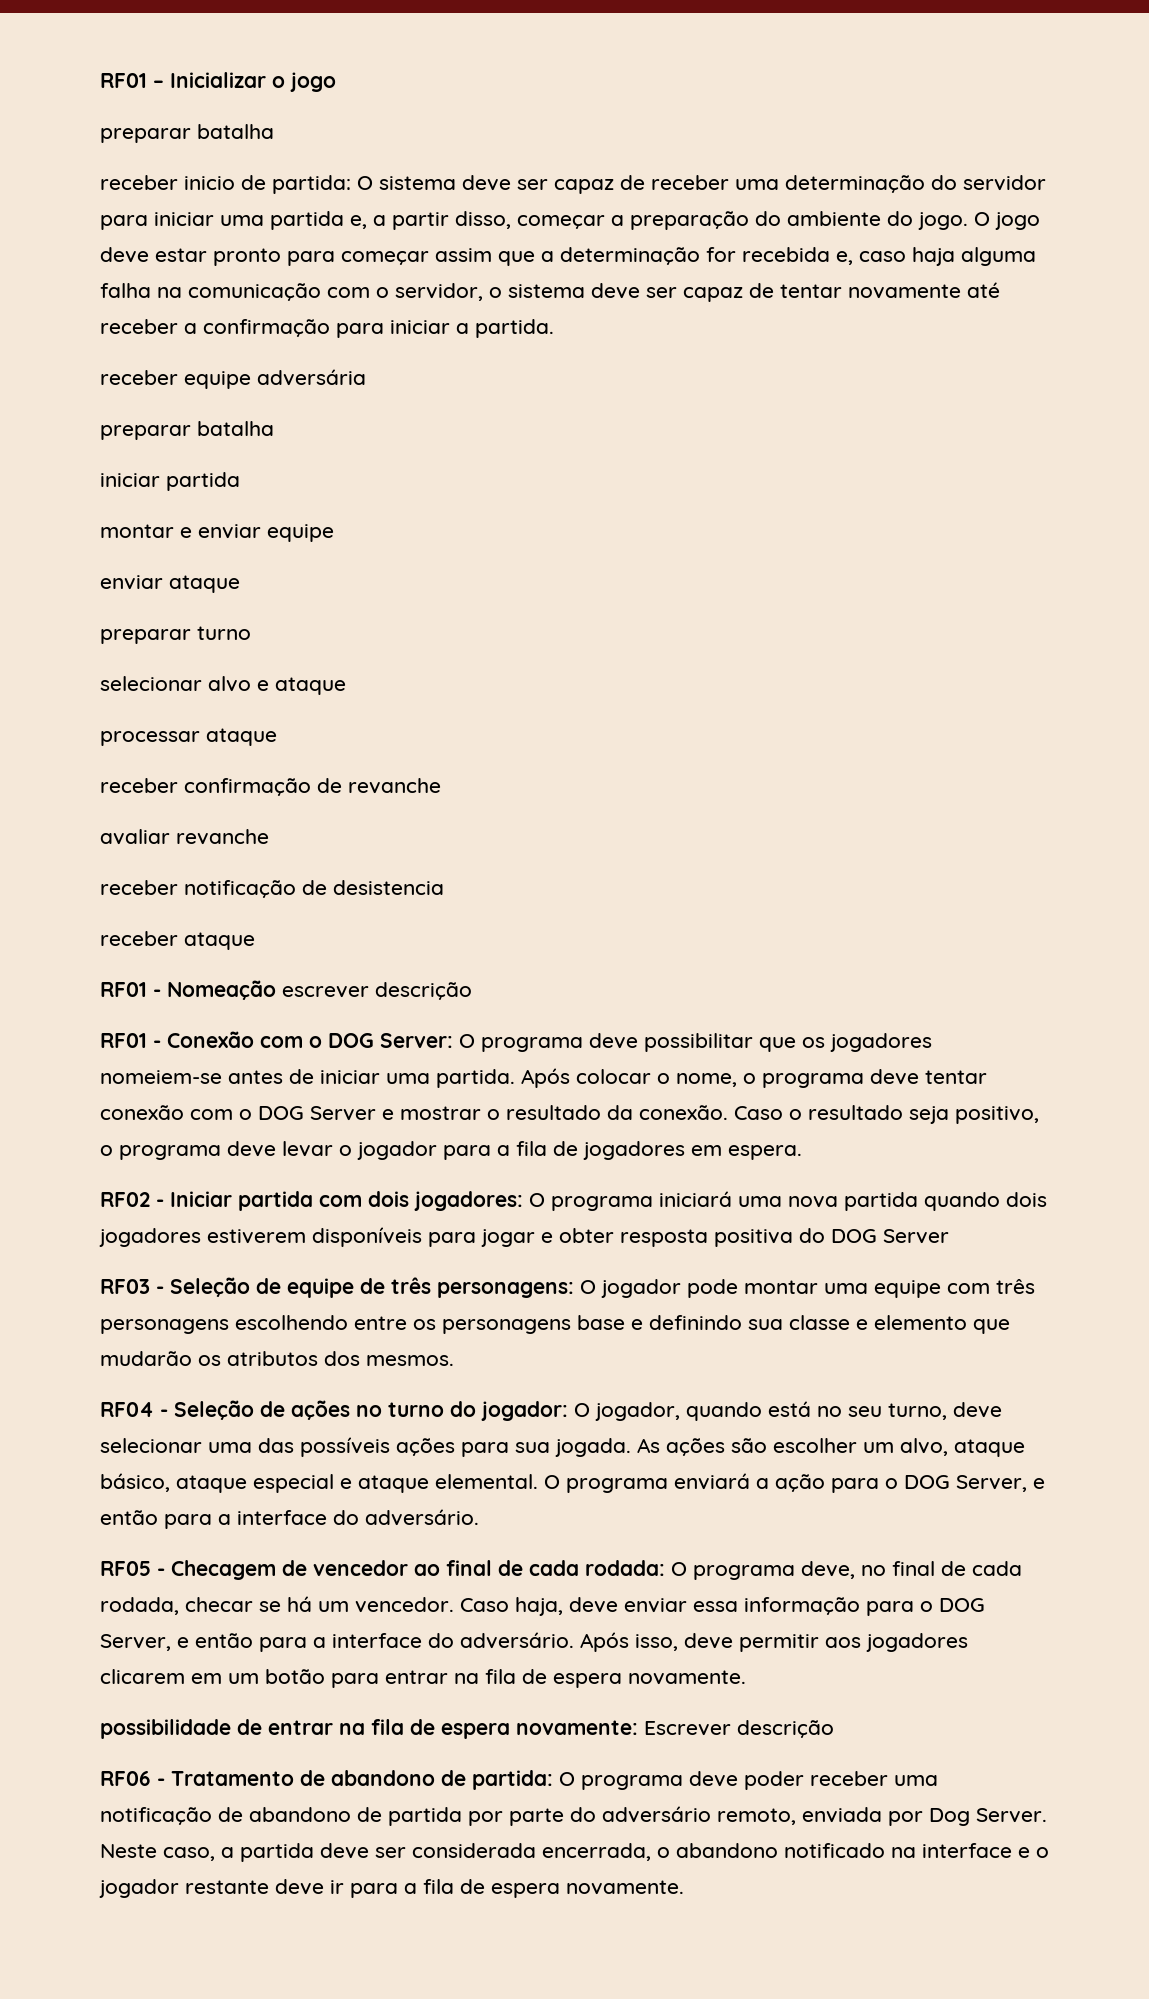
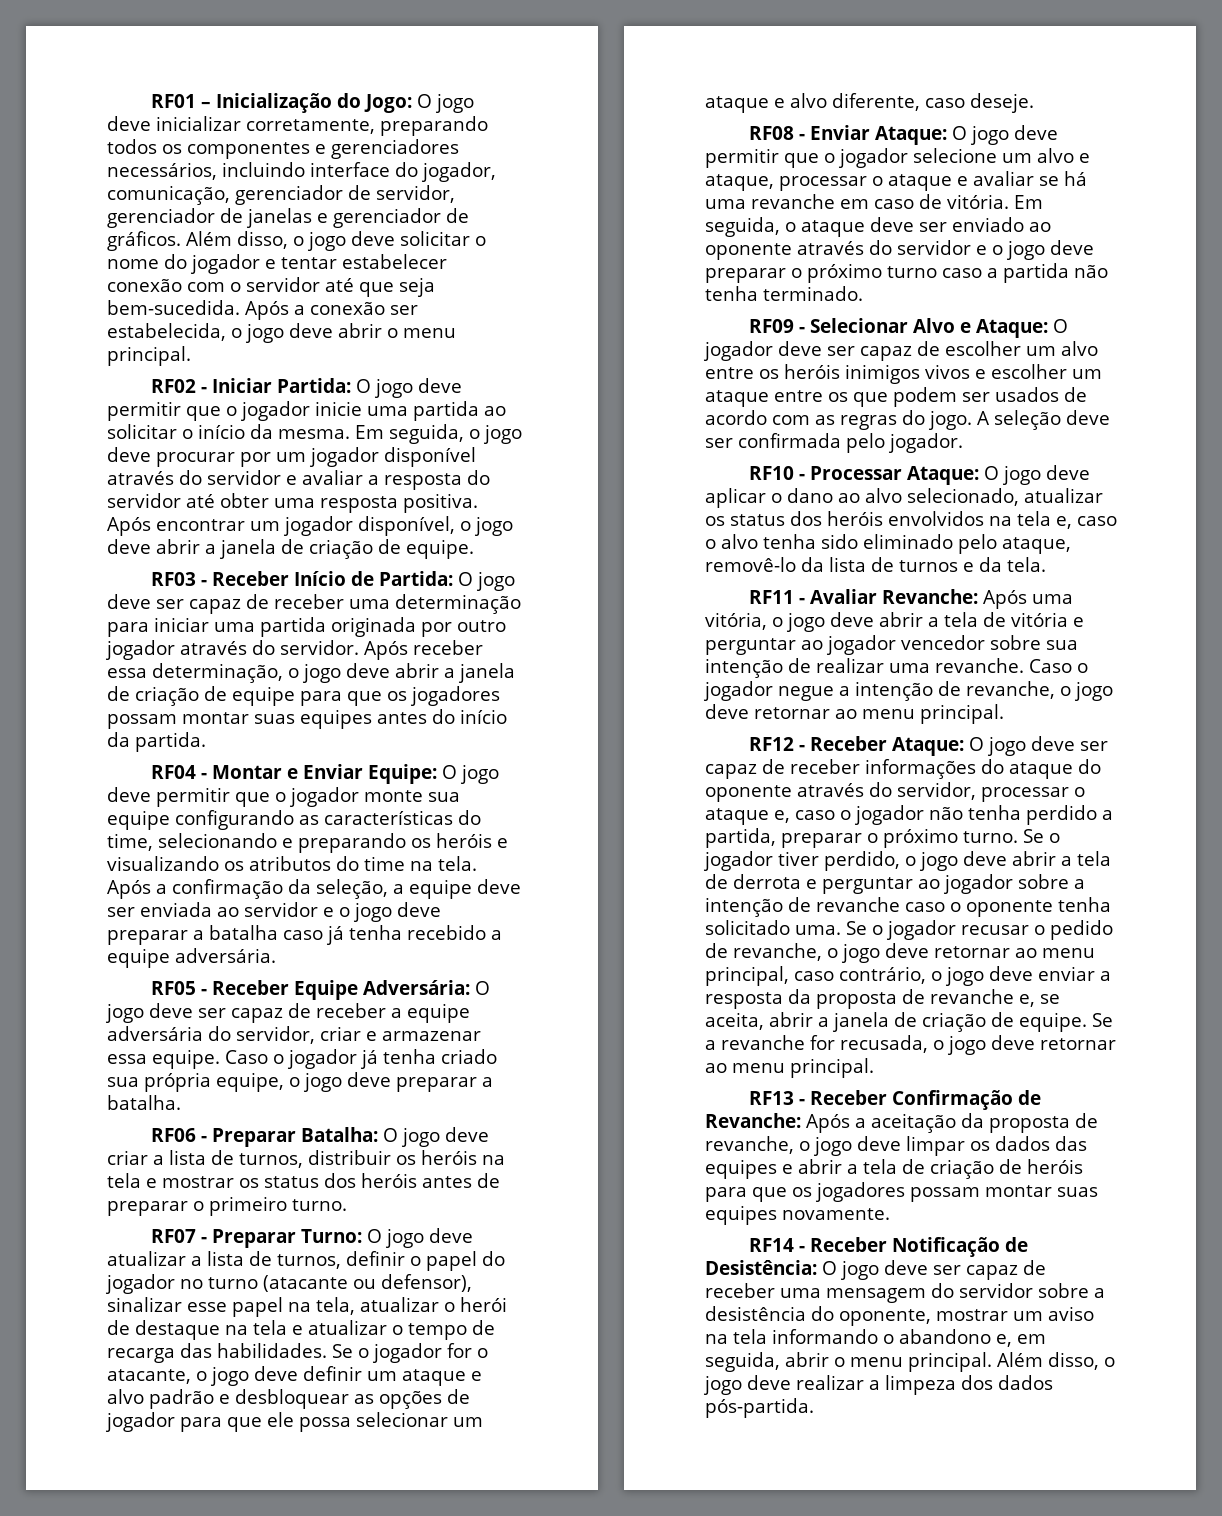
- RF01 – Inicializar o jogo
- preparar batalha
- receber inicio de partida: O sistema deve ser capaz de receber uma determinação do servidor para iniciar uma partida e, a partir disso, começar a preparação do ambiente do jogo. O jogo deve estar pronto para começar assim que a determinação for recebida e, caso haja alguma falha na comunicação com o servidor, o sistema deve ser capaz de tentar novamente até receber a confirmação para iniciar a partida.
- receber equipe adversária
- preparar batalha
- iniciar partida
- montar e enviar equipe
- enviar ataque
- preparar turno
- selecionar alvo e ataque
- processar ataque
- receber confirmação de revanche
- avaliar revanche
- receber notificação de desistencia
- receber ataque
- RF01 - Nomeação escrever descrição
- RF01 - Conexão com o DOG Server: O programa deve possibilitar que os jogadores nomeiem-se antes de iniciar uma partida. Após colocar o nome, o programa deve tentar conexão com o DOG Server e mostrar o resultado da conexão. Caso o resultado seja positivo, o programa deve levar o jogador para a fila de jogadores em espera.
- RF02 - Iniciar partida com dois jogadores: O programa iniciará uma nova partida quando dois jogadores estiverem disponíveis para jogar e obter resposta positiva do DOG Server
- RF03 - Seleção de equipe de três personagens: O jogador pode montar uma equipe com três personagens escolhendo entre os personagens base e definindo sua classe e elemento que mudarão os atributos dos mesmos.
- RF04 - Seleção de ações no turno do jogador: O jogador, quando está no seu turno, deve selecionar uma das possíveis ações para sua jogada. As ações são escolher um alvo, ataque básico, ataque especial e ataque elemental. O programa enviará a ação para o DOG Server, e então para a interface do adversário.
- RF05 - Checagem de vencedor ao final de cada rodada: O programa deve, no final de cada rodada, checar se há um vencedor. Caso haja, deve enviar essa informação para o DOG Server, e então para a interface do adversário. Após isso, deve permitir aos jogadores clicarem em um botão para entrar na fila de espera novamente.
- possibilidade de entrar na fila de espera novamente: Escrever descrição
- RF06 - Tratamento de abandono de partida: O programa deve poder receber uma notificação de abandono de partida por parte do adversário remoto, enviada por Dog Server. Neste caso, a partida deve ser considerada encerrada, o abandono notificado na interface e o jogador restante deve ir para a fila de espera novamente.
+ RF01 – Inicialização do Jogo: O jogo deve inicializar corretamente, preparando todos os componentes e gerenciadores necessários, incluindo interface do jogador, comunicação, gerenciador de servidor, gerenciador de janelas e gerenciador de gráficos. Além disso, o jogo deve solicitar o nome do jogador e tentar estabelecer conexão com o servidor até que seja bem-sucedida. Após a conexão ser estabelecida, o jogo deve abrir o menu principal.
+ RF02 - Iniciar Partida: O jogo deve permitir que o jogador inicie uma partida ao solicitar o início da mesma. Em seguida, o jogo deve procurar por um jogador disponível através do servidor e avaliar a resposta do servidor até obter uma resposta positiva. Após encontrar um jogador disponível, o jogo deve abrir a janela de criação de equipe.
+ RF03 - Receber Início de Partida: O jogo deve ser capaz de receber uma determinação para iniciar uma partida originada por outro jogador através do servidor. Após receber essa determinação, o jogo deve abrir a janela de criação de equipe para que os jogadores possam montar suas equipes antes do início da partida.
+ RF04 - Montar e Enviar Equipe: O jogo deve permitir que o jogador monte sua equipe configurando as características do time, selecionando e preparando os heróis e visualizando os atributos do time na tela. Após a confirmação da seleção, a equipe deve ser enviada ao servidor e o jogo deve preparar a batalha caso já tenha recebido a equipe adversária.
+ RF05 - Receber Equipe Adversária: O jogo deve ser capaz de receber a equipe adversária do servidor, criar e armazenar essa equipe. Caso o jogador já tenha criado sua própria equipe, o jogo deve preparar a batalha.
+ RF06 - Preparar Batalha: O jogo deve criar a lista de turnos, distribuir os heróis na tela e mostrar os status dos heróis antes de preparar o primeiro turno.
+ RF07 - Preparar Turno: O jogo deve atualizar a lista de turnos, definir o papel do jogador no turno (atacante ou defensor), sinalizar esse papel na tela, atualizar o herói de destaque na tela e atualizar o tempo de recarga das habilidades. Se o jogador for o atacante, o jogo deve definir um ataque e alvo padrão e desbloquear as opções de jogador para que ele possa selecionar um ataque e alvo diferente, caso deseje.
+ RF08 - Enviar Ataque: O jogo deve permitir que o jogador selecione um alvo e ataque, processar o ataque e avaliar se há uma revanche em caso de vitória. Em seguida, o ataque deve ser enviado ao oponente através do servidor e o jogo deve preparar o próximo turno caso a partida não tenha terminado.
+ RF09 - Selecionar Alvo e Ataque: O jogador deve ser capaz de escolher um alvo entre os heróis inimigos vivos e escolher um ataque entre os que podem ser usados de acordo com as regras do jogo. A seleção deve ser confirmada pelo jogador.
+ RF10 - Processar Ataque: O jogo deve aplicar o dano ao alvo selecionado, atualizar os status dos heróis envolvidos na tela e, caso o alvo tenha sido eliminado pelo ataque, removê-lo da lista de turnos e da tela.
+ RF11 - Avaliar Revanche: Após uma vitória, o jogo deve abrir a tela de vitória e perguntar ao jogador vencedor sobre sua intenção de realizar uma revanche. Caso o jogador negue a intenção de revanche, o jogo deve retornar ao menu principal.
+ RF12 - Receber Ataque: O jogo deve ser capaz de receber informações do ataque do oponente através do servidor, processar o ataque e, caso o jogador não tenha perdido a partida, preparar o próximo turno. Se o jogador tiver perdido, o jogo deve abrir a tela de derrota e perguntar ao jogador sobre a intenção de revanche caso o oponente tenha solicitado uma. Se o jogador recusar o pedido de revanche, o jogo deve retornar ao menu principal, caso contrário, o jogo deve enviar a resposta da proposta de revanche e, se aceita, abrir a janela de criação de equipe. Se a revanche for recusada, o jogo deve retornar ao menu principal.
+ RF13 - Receber Confirmação de Revanche: Após a aceitação da proposta de revanche, o jogo deve limpar os dados das equipes e abrir a tela de criação de heróis para que os jogadores possam montar suas equipes novamente.
+ RF14 - Receber Notificação de Desistência: O jogo deve ser capaz de receber uma mensagem do servidor sobre a desistência do oponente, mostrar um aviso na tela informando o abandono e, em seguida, abrir o menu principal. Além disso, o jogo deve realizar a limpeza dos dados pós-partida.

